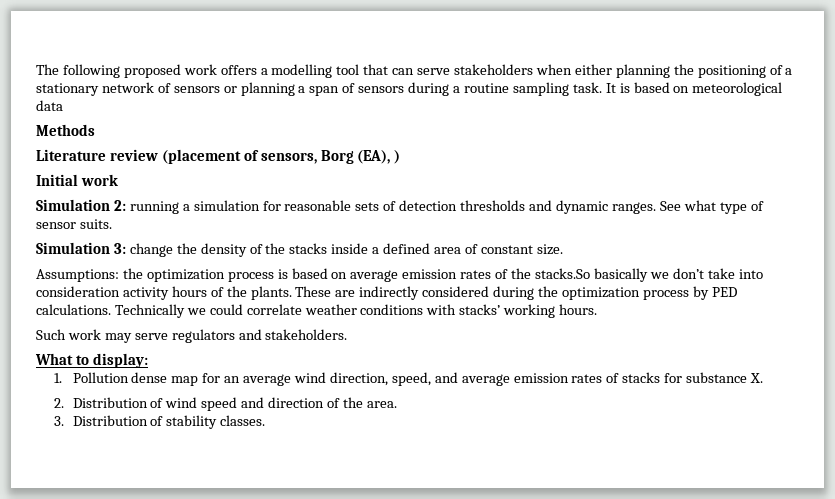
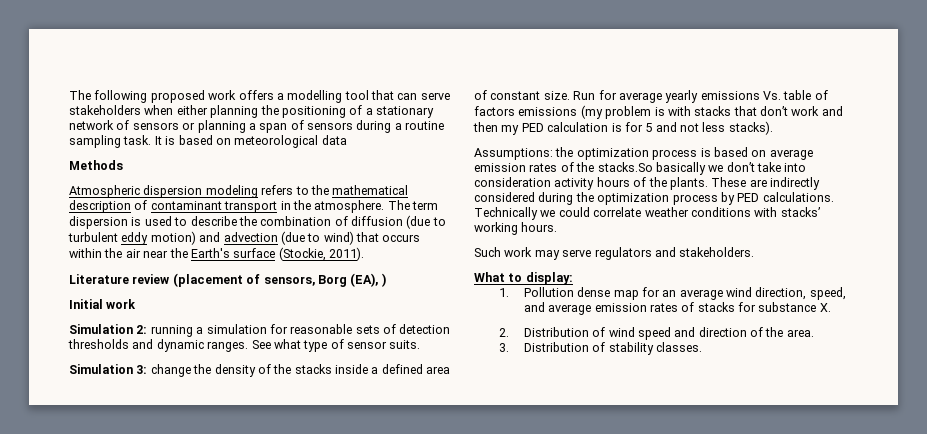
+ Atmospheric dispersion modeling refers to the mathematical description of contaminant transport in the atmosphere. The term dispersion is used to describe the combination of diffusion (due to turbulent eddy motion) and advection (due to wind) that occurs within the air near the Earth's surface (Stockie, 2011).
+ Run for average yearly emissions Vs. table of factors emissions (my problem is with stacks that don’t work and then my PED calculation is for 5 and not less stacks).

